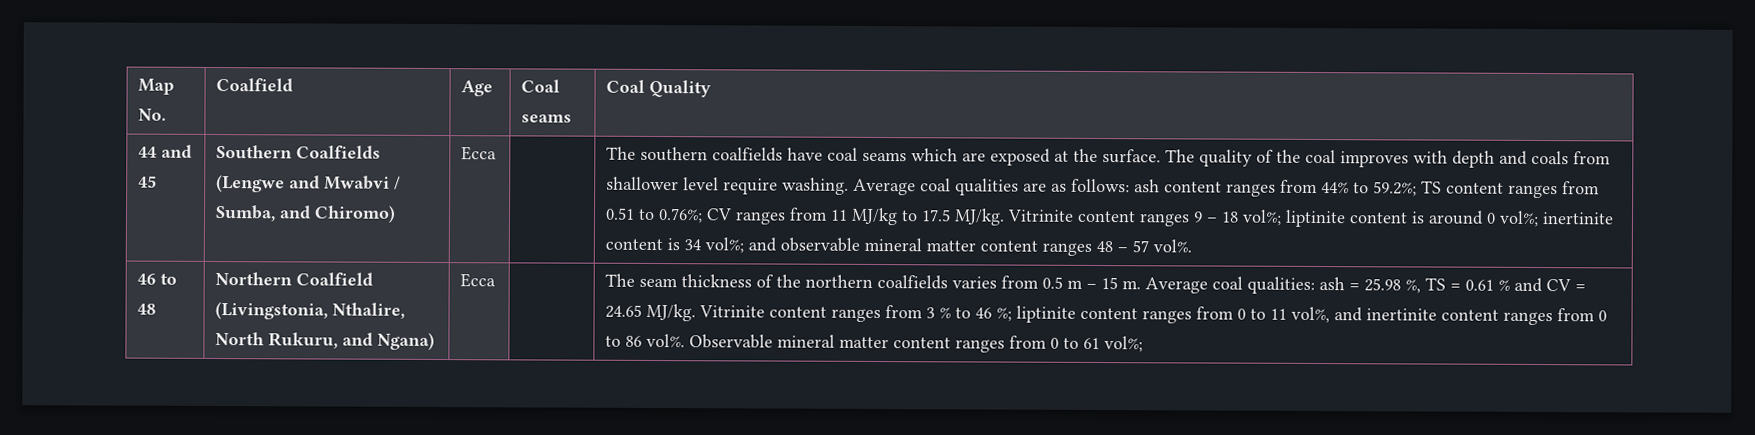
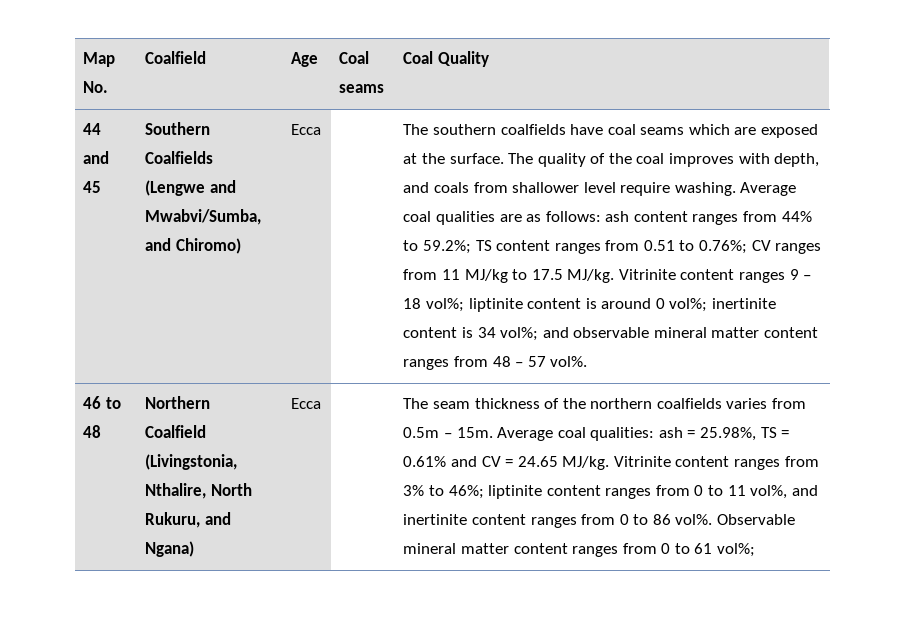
- Southern Coalfields (Lengwe and Mwabvi / Sumba, and Chiromo)
+ Southern Coalfields (Lengwe and Mwabvi/Sumba, and Chiromo)
- The quality of the coal improves with depth and coals from shallower level require washing.
+ The quality of the coal improves with depth, and coals from shallower level require washing.
- Vitrinite content ranges 9 – 18 vol%; liptinite content is around 0 vol%; inertinite content is 34 vol%; and observable mineral matter content ranges 48 – 57 vol%.
+ Vitrinite content ranges 9 – 18 vol%; liptinite content is around 0 vol%; inertinite content is 34 vol%; and observable mineral matter content ranges from 48 – 57 vol%.
- The seam thickness of the northern coalfields varies from 0.5 m – 15 m.
+ The seam thickness of the northern coalfields varies from 0.5m – 15m.
- Average coal qualities: ash = 25.98 %, TS = 0.61 % and CV = 24.65 MJ/kg.
+ Average coal qualities: ash = 25.98%, TS = 0.61% and CV = 24.65 MJ/kg.
- Vitrinite content ranges from 3 % to 46 %; liptinite content ranges from 0 to 11 vol%, and inertinite content ranges from 0 to 86 vol%.
+ Vitrinite content ranges from 3% to 46%; liptinite content ranges from 0 to 11 vol%, and inertinite content ranges from 0 to 86 vol%.

